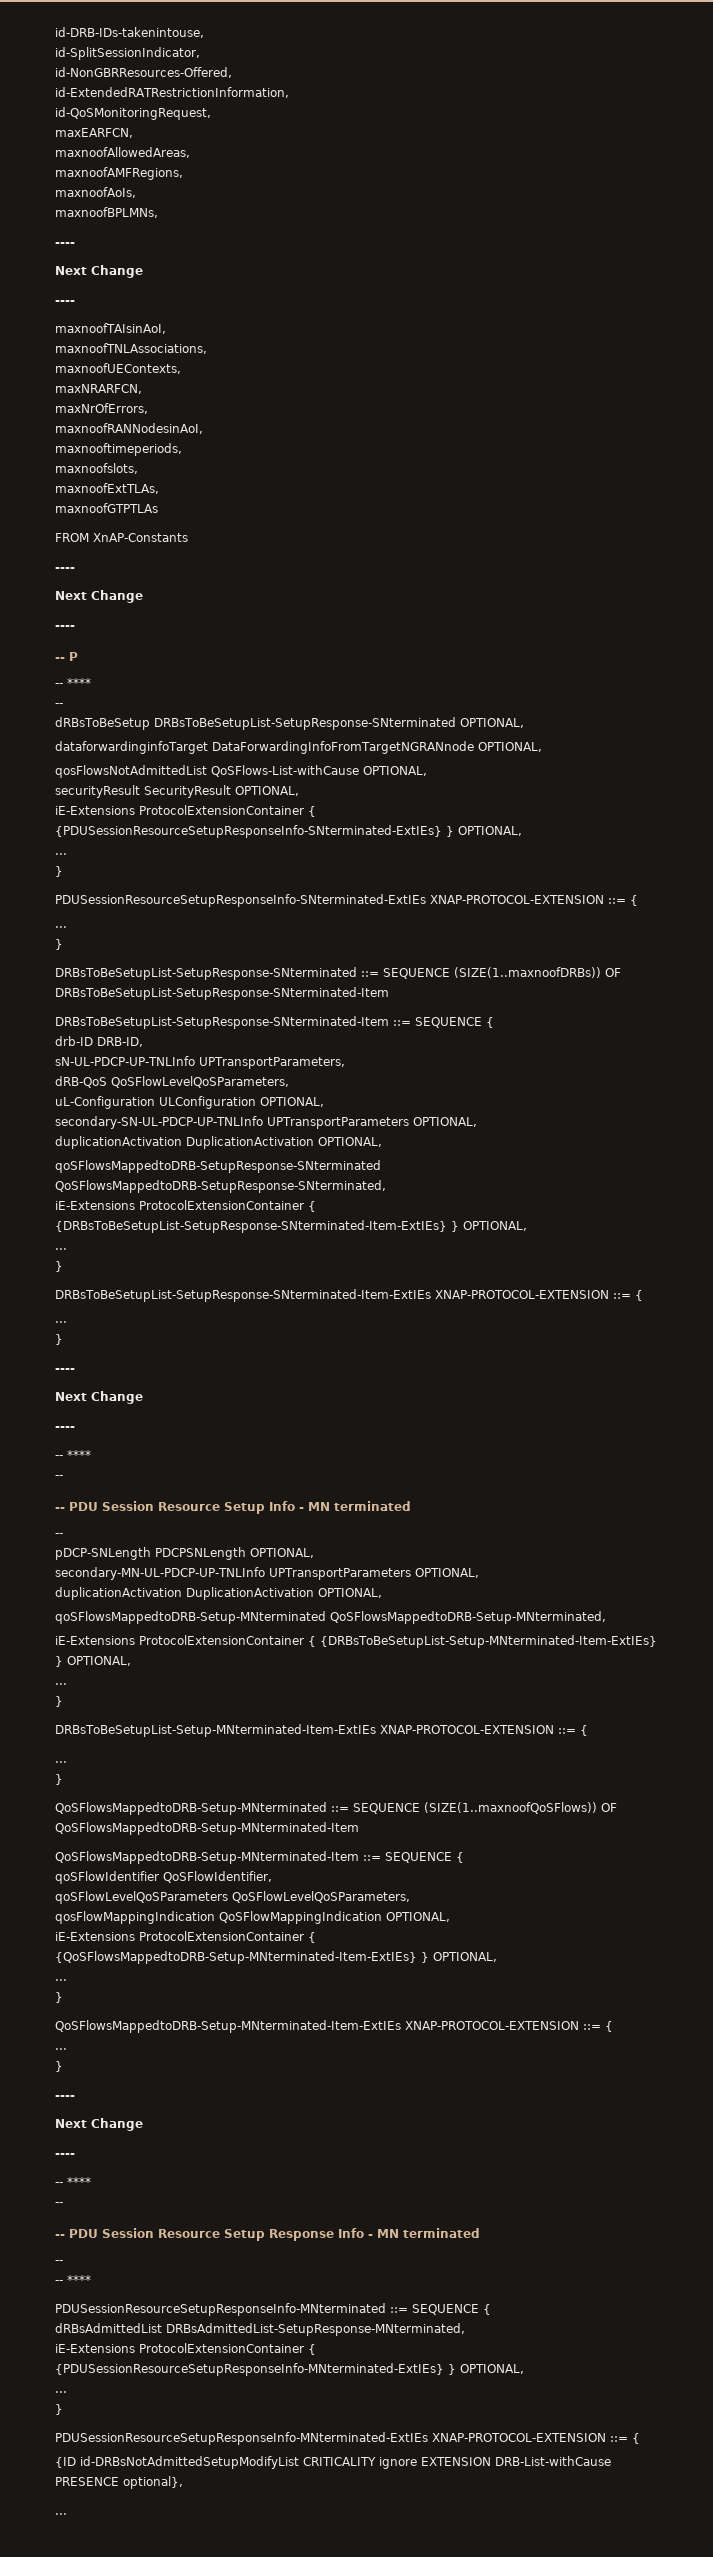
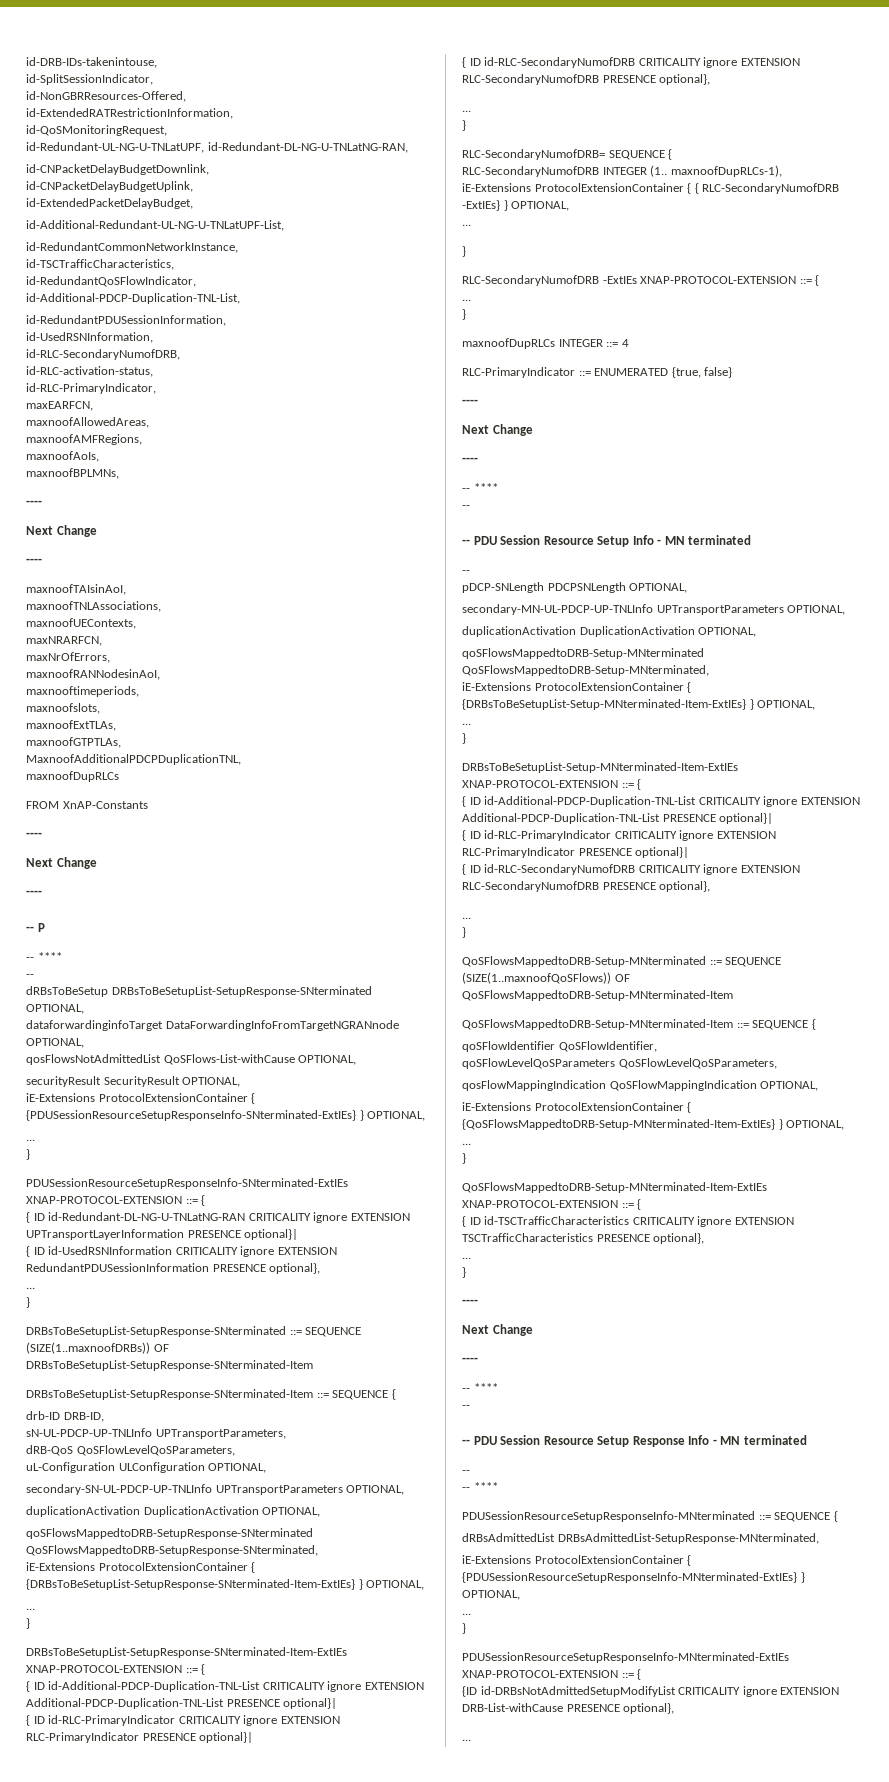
+ id-Redundant-UL-NG-U-TNLatUPF, id-Redundant-DL-NG-U-TNLatNG-RAN,
+ id-CNPacketDelayBudgetDownlink,
+ id-CNPacketDelayBudgetUplink,
+ id-ExtendedPacketDelayBudget,
+ id-Additional-Redundant-UL-NG-U-TNLatUPF-List,
+ id-RedundantCommonNetworkInstance,
+ id-TSCTrafficCharacteristics,
+ id-RedundantQoSFlowIndicator,
+ id-Additional-PDCP-Duplication-TNL-List,
+ id-RedundantPDUSessionInformation,
+ id-UsedRSNInformation,
+ id-RLC-SecondaryNumofDRB,
+ id-RLC-activation-status,
+ id-RLC-PrimaryIndicator,
- maxnoofGTPTLAs
+ maxnoofGTPTLAs,
+ MaxnoofAdditionalPDCPDuplicationTNL,
+ maxnoofDupRLCs
+ { ID id-Redundant-DL-NG-U-TNLatNG-RAN CRITICALITY ignore EXTENSION UPTransportLayerInformation PRESENCE optional}|
+ { ID id-UsedRSNInformation CRITICALITY ignore EXTENSION RedundantPDUSessionInformation PRESENCE optional},
  DRBsToBeSetupList-SetupResponse-SNterminated-Item-ExtIEs XNAP-PROTOCOL-EXTENSION ::= {
+ { ID id-Additional-PDCP-Duplication-TNL-List CRITICALITY ignore EXTENSION Additional-PDCP-Duplication-TNL-List PRESENCE optional}|
+ { ID id-RLC-PrimaryIndicator CRITICALITY ignore EXTENSION RLC-PrimaryIndicator PRESENCE optional}|
+ { ID id-RLC-SecondaryNumofDRB CRITICALITY ignore EXTENSION RLC-SecondaryNumofDRB PRESENCE optional},
  ...
  }
+ RLC-SecondaryNumofDRB= SEQUENCE {
+ RLC-SecondaryNumofDRB INTEGER (1.. maxnoofDupRLCs-1),
+ iE-Extensions ProtocolExtensionContainer { { RLC-SecondaryNumofDRB -ExtIEs} } OPTIONAL,
+ ...
+ }
+ RLC-SecondaryNumofDRB -ExtIEs XNAP-PROTOCOL-EXTENSION ::= {
+ ...
+ }
+ maxnoofDupRLCs INTEGER ::= 4
+ RLC-PrimaryIndicator ::= ENUMERATED {true, false}
  DRBsToBeSetupList-Setup-MNterminated-Item-ExtIEs XNAP-PROTOCOL-EXTENSION ::= {
+ { ID id-Additional-PDCP-Duplication-TNL-List CRITICALITY ignore EXTENSION Additional-PDCP-Duplication-TNL-List PRESENCE optional}|
+ { ID id-RLC-PrimaryIndicator CRITICALITY ignore EXTENSION RLC-PrimaryIndicator PRESENCE optional}|
+ { ID id-RLC-SecondaryNumofDRB CRITICALITY ignore EXTENSION RLC-SecondaryNumofDRB PRESENCE optional},
+ { ID id-TSCTrafficCharacteristics CRITICALITY ignore EXTENSION TSCTrafficCharacteristics PRESENCE optional},

